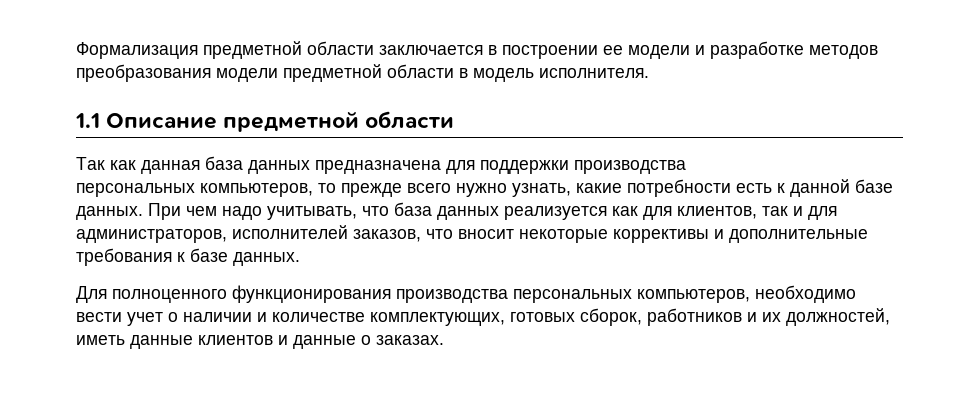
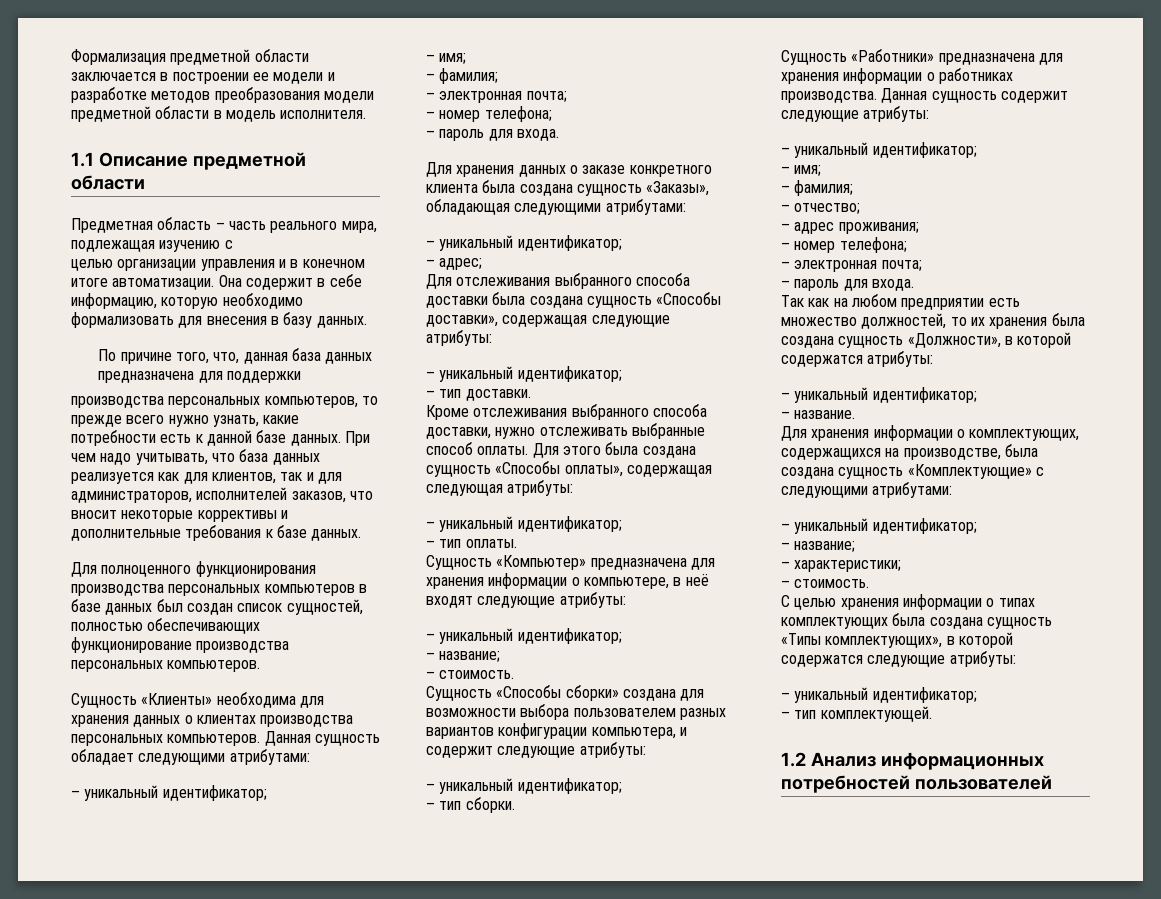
- Так как данная база данных предназначена для поддержки производства
- персональных компьютеров, то прежде всего нужно узнать, какие потребности есть к данной базе данных.
+ Предметная область – часть реального мира, подлежащая изучению с
+ целью организации управления и в конечном итоге автоматизации. Она содержит в себе информацию, которую необходимо формализовать для внесения в базу данных.
+ По причине того, что, данная база данных предназначена для поддержки
+ производства персональных компьютеров, то прежде всего нужно узнать, какие потребности есть к данной базе данных.
- Для полноценного функционирования производства персональных компьютеров, необходимо вести учет о наличии и количестве комплектующих, готовых сборок, работников и их должностей, иметь данные клиентов и данные о заказах.
+ Для полноценного функционирования производства персональных компьютеров в базе данных был создан список сущностей, полностью обеспечивающих функционирование производства персональных компьютеров.
+ Сущность «Клиенты» необходима для хранения данных о клиентах производства персональных компьютеров. Данная сущность обладает следующими атрибутами:
+ – уникальный идентификатор;
+ – имя;
+ – фамилия;
+ – электронная почта;
+ – номер телефона;
+ – пароль для входа.
+ Для хранения данных о заказе конкретного клиента была создана сущность «Заказы», обладающая следующими атрибутами:
+ – уникальный идентификатор;
+ – адрес;
+ Для отслеживания выбранного способа доставки была создана сущность «Способы доставки», содержащая следующие атрибуты:
+ – уникальный идентификатор;
+ – тип доставки.
+ Кроме отслеживания выбранного способа доставки, нужно отслеживать выбранные способ оплаты. Для этого была создана сущность «Способы оплаты», содержащая следующая атрибуты:
+ – уникальный идентификатор;
+ – тип оплаты.
+ Сущность «Компьютер» предназначена для хранения информации о компьютере, в неё входят следующие атрибуты:
+ – уникальный идентификатор;
+ – название;
+ – стоимость.
+ Сущность «Способы сборки» создана для возможности выбора пользователем разных вариантов конфигурации компьютера, и содержит следующие атрибуты:
+ – уникальный идентификатор;
+ – тип сборки.
+ Сущность «Работники» предназначена для хранения информации о работниках производства. Данная сущность содержит следующие атрибуты:
+ – уникальный идентификатор;
+ – имя;
+ – фамилия;
+ – отчество;
+ – адрес проживания;
+ – номер телефона;
+ – электронная почта;
+ – пароль для входа.
+ Так как на любом предприятии есть множество должностей, то их хранения была создана сущность «Должности», в которой содержатся атрибуты:
+ – уникальный идентификатор;
+ – название.
+ Для хранения информации о комплектующих, содержащихся на производстве, была создана сущность «Комплектующие» с следующими атрибутами:
+ – уникальный идентификатор;
+ – название;
+ – характеристики;
+ – стоимость.
+ С целью хранения информации о типах комплектующих была создана сущность «Типы комплектующих», в которой содержатся следующие атрибуты:
+ – уникальный идентификатор;
+ – тип комплектующей.
+ 1.2 Анализ информационных потребностей пользователей

